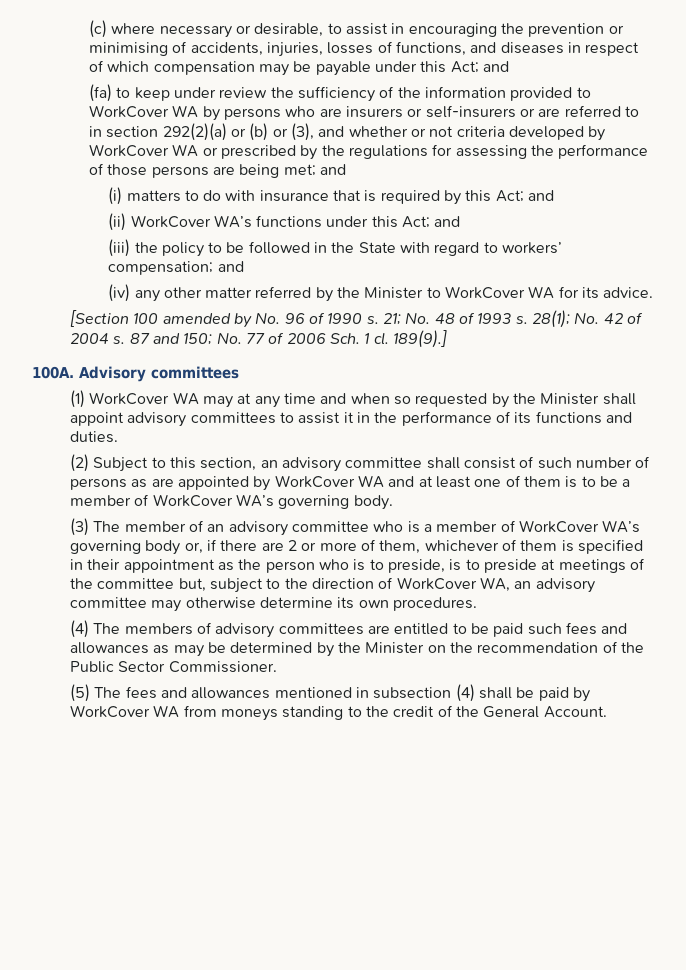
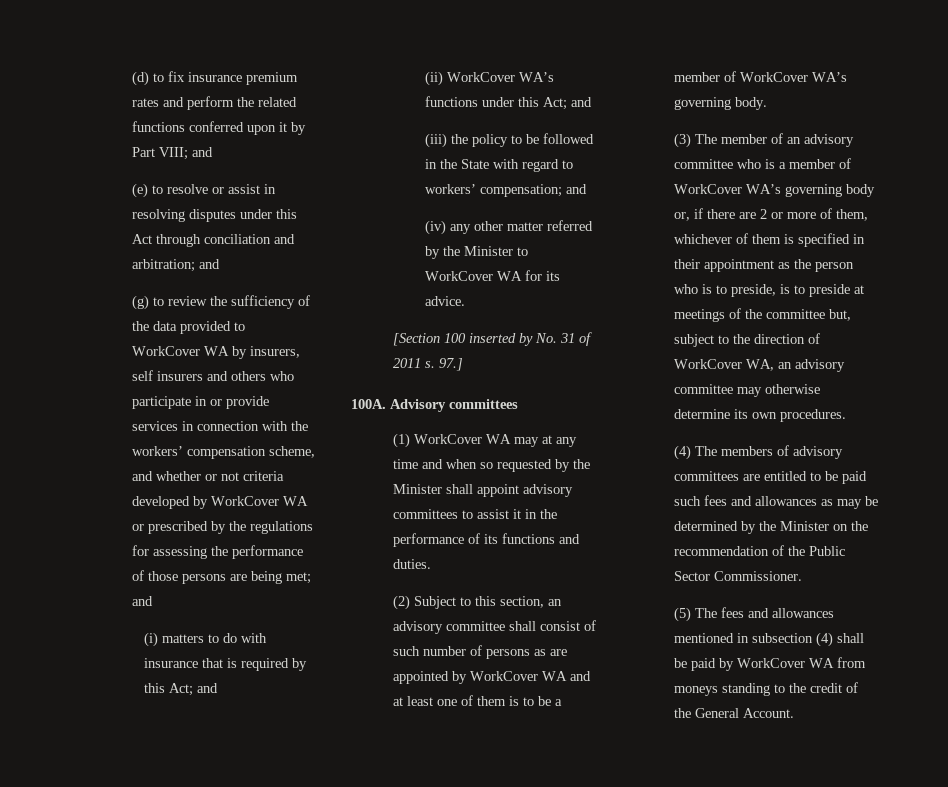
- (c) where necessary or desirable, to assist in encouraging the prevention or minimising of accidents, injuries, losses of functions, and diseases in respect of which compensation may be payable under this Act; and
- (fa) to keep under review the sufficiency of the information provided to WorkCover WA by persons who are insurers or self-insurers or are referred to in section 292(2)(a) or (b) or (3), and whether or not criteria developed by WorkCover WA or prescribed by the regulations for assessing the performance of those persons are being met; and
+ (d) to fix insurance premium rates and perform the related functions conferred upon it by Part VIII; and
+ (e) to resolve or assist in resolving disputes under this Act through conciliation and arbitration; and
+ (g) to review the sufficiency of the data provided to WorkCover WA by insurers, self insurers and others who participate in or provide services in connection with the workers’ compensation scheme, and whether or not criteria developed by WorkCover WA or prescribed by the regulations for assessing the performance of those persons are being met; and
- [Section 100 amended by No. 96 of 1990 s. 21; No. 48 of 1993 s. 28(1); No. 42 of 2004 s. 87 and 150; No. 77 of 2006 Sch. 1 cl. 189(9).]
+ [Section 100 inserted by No. 31 of 2011 s. 97.]

